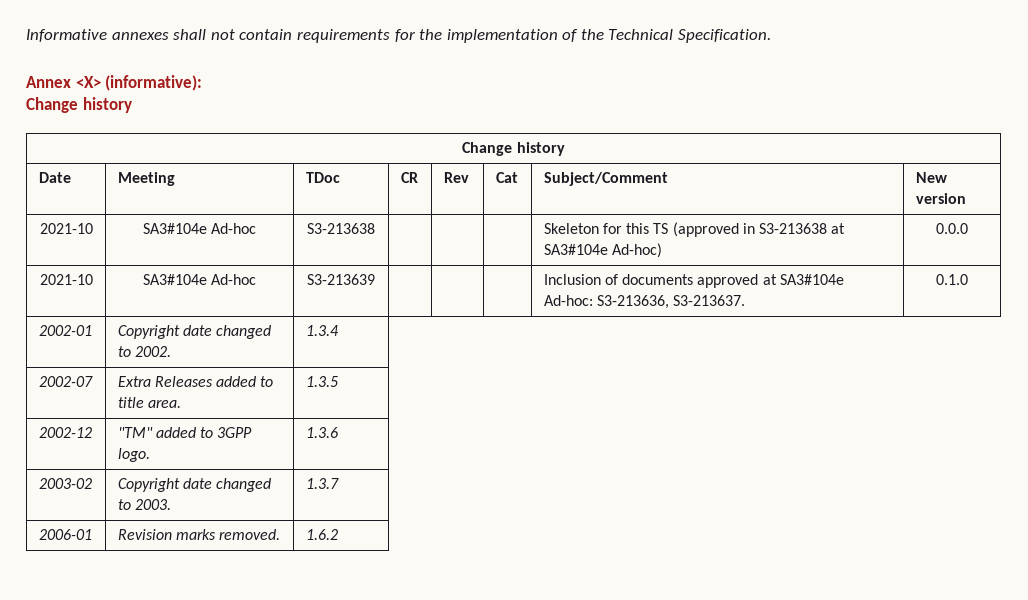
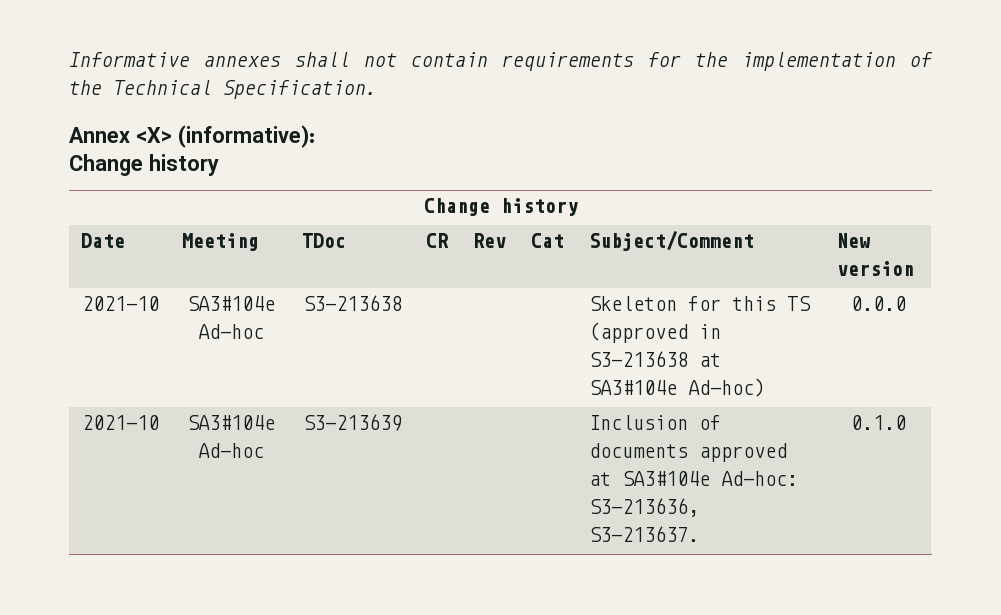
- 2002-01 | Copyright date changed to 2002. | 1.3.4
- 2002-07 | Extra Releases added to title area. | 1.3.5
- 2002-12 | "TM" added to 3GPP logo. | 1.3.6
- 2003-02 | Copyright date changed to 2003. | 1.3.7
- 2006-01 | Revision marks removed. | 1.6.2

